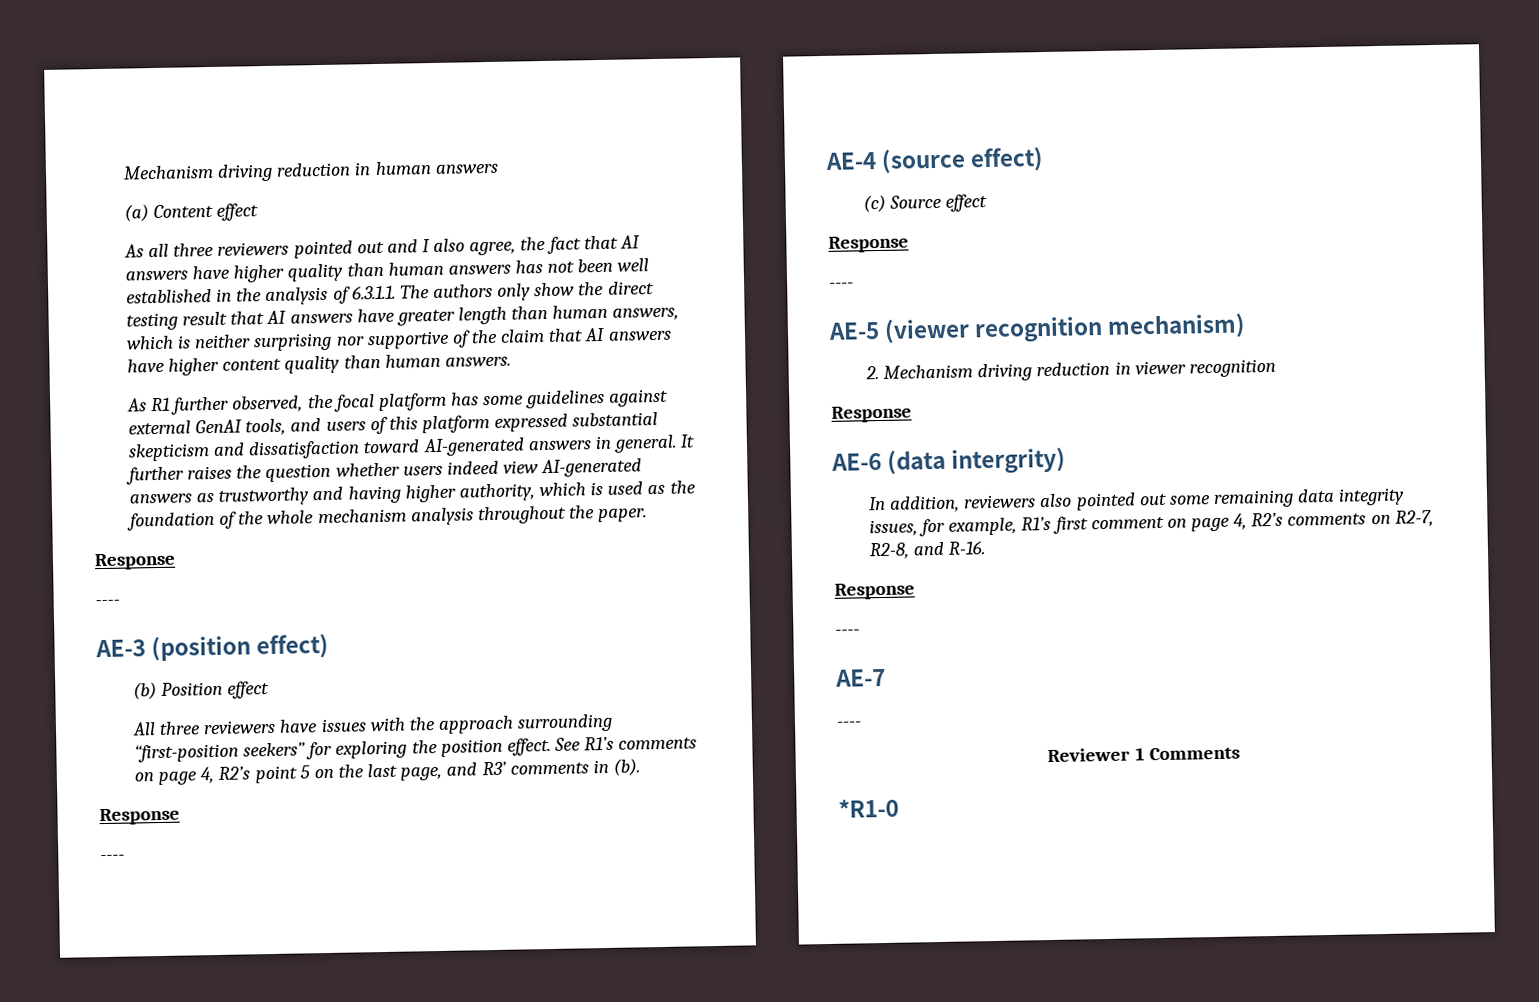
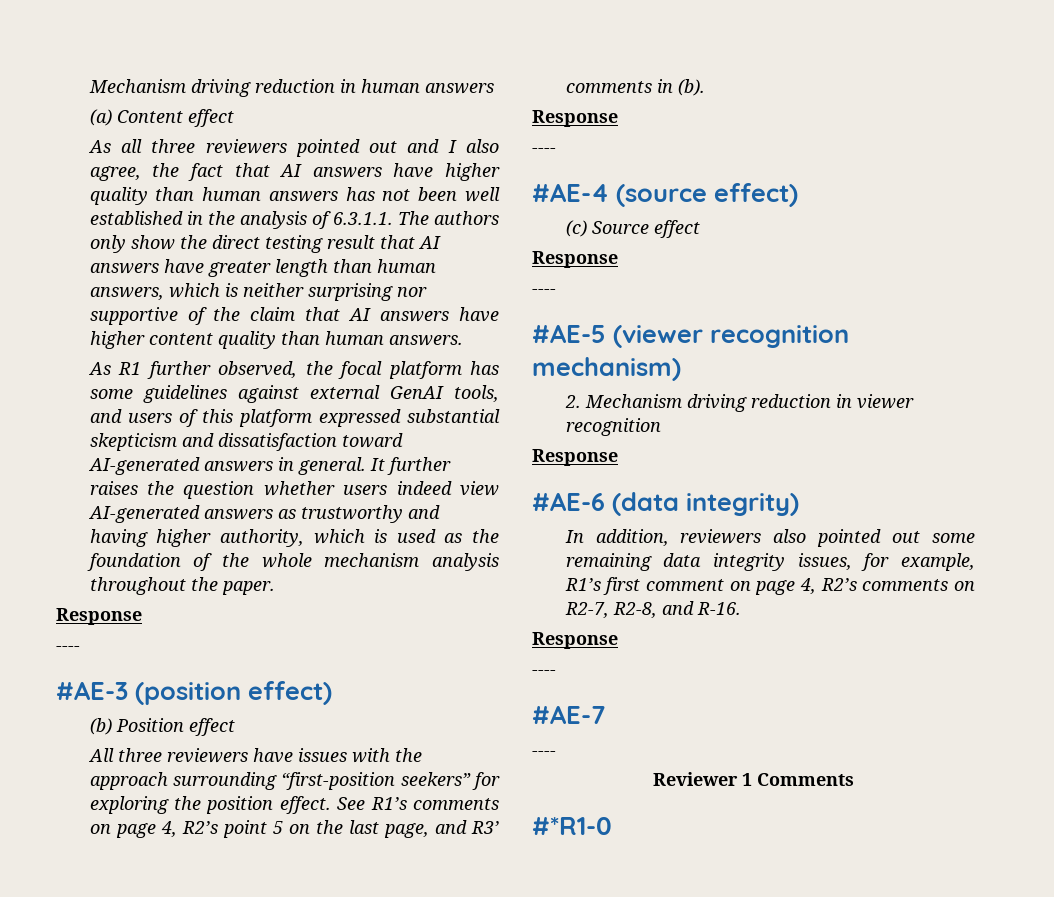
- AE-3 (position effect)
+ #AE-3 (position effect)
- AE-4 (source effect)
+ #AE-4 (source effect)
- AE-5 (viewer recognition mechanism)
+ #AE-5 (viewer recognition mechanism)
- AE-6 (data intergrity)
+ #AE-6 (data integrity)
- AE-7
+ #AE-7
- *R1-0
+ #*R1-0

